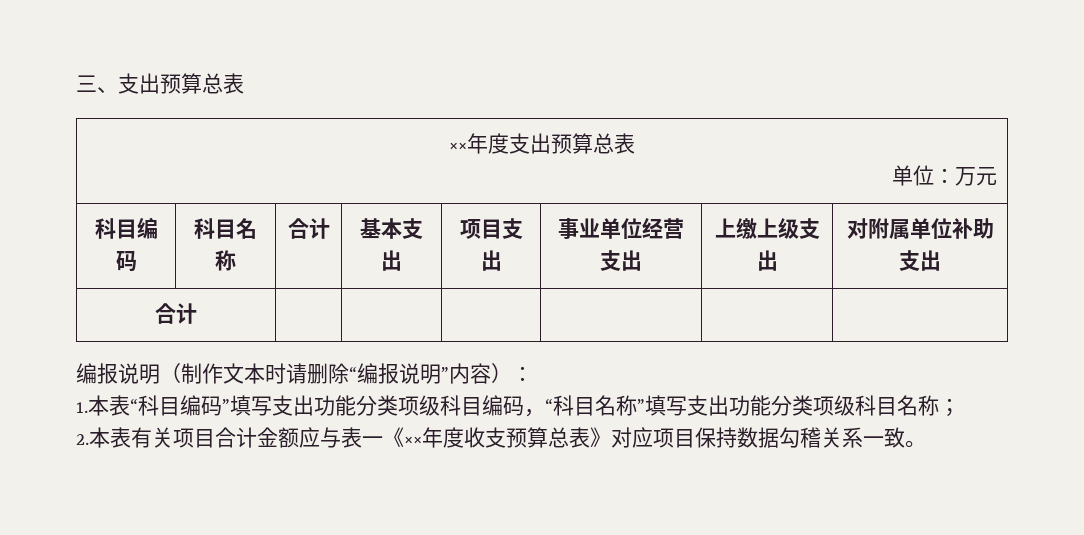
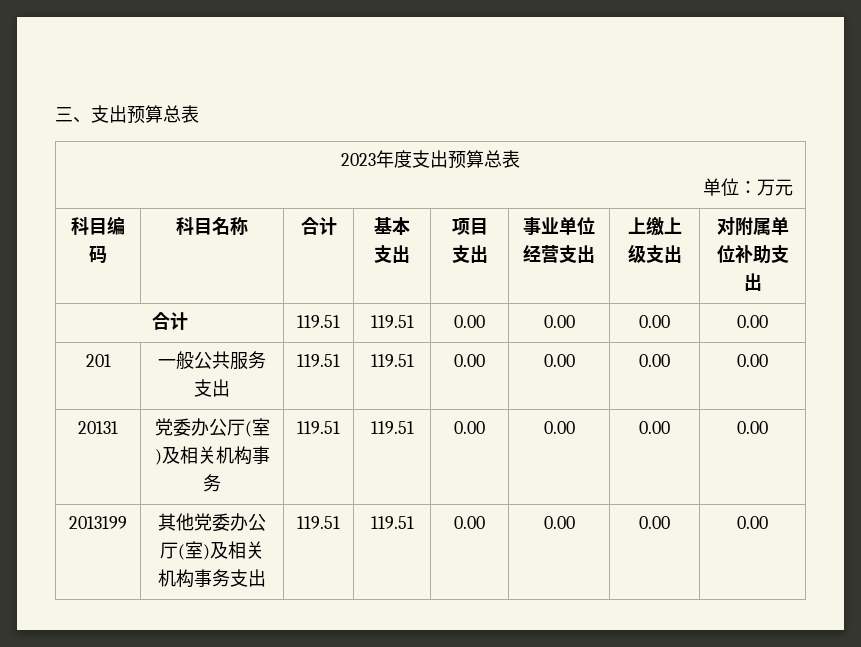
- ××年度支出预算总表
+ 2023年度支出预算总表
- 合计 | | | | | |
- 编报说明（制作文本时请删除“编报说明”内容）：
- 1.本表“科目编码”填写支出功能分类项级科目编码，“科目名称”填写支出功能分类项级科目名称；
- 2.本表有关项目合计金额应与表一《××年度收支预算总表》对应项目保持数据勾稽关系一致。
+ 合计 | 119.51 | 119.51 | 0.00 | 0.00 | 0.00 | 0.00
+ 201 | 一般公共服务支出 | 119.51 | 119.51 | 0.00 | 0.00 | 0.00 | 0.00
+ 20131 | 党委办公厅(室)及相关机构事务 | 119.51 | 119.51 | 0.00 | 0.00 | 0.00 | 0.00
+ 2013199 | 其他党委办公厅(室)及相关机构事务支出 | 119.51 | 119.51 | 0.00 | 0.00 | 0.00 | 0.00

